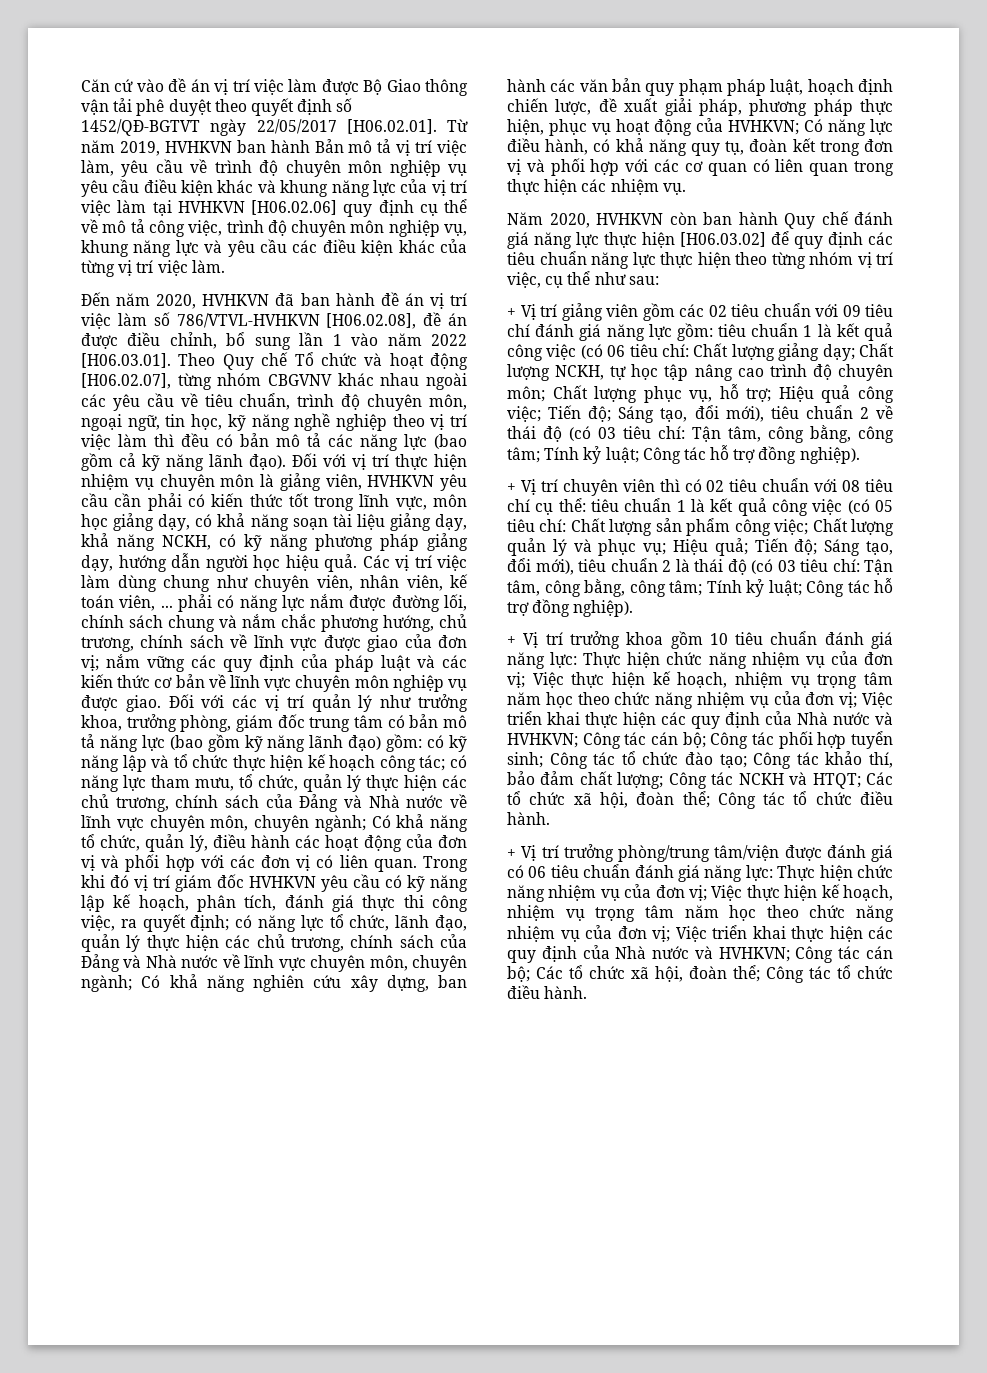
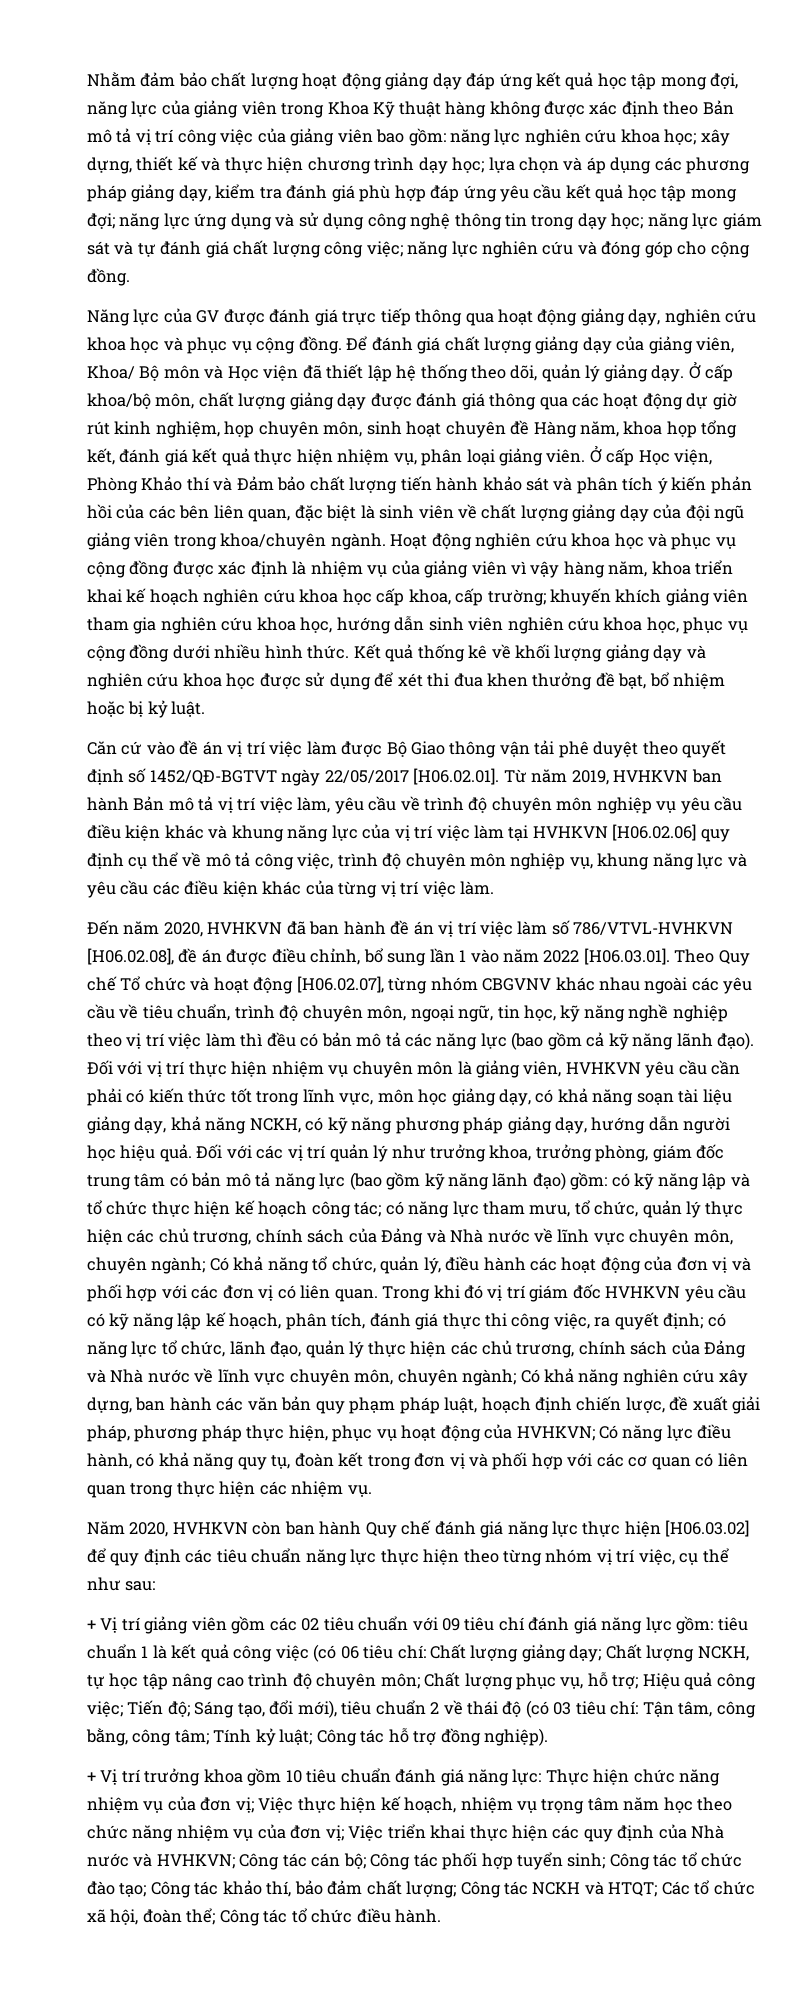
+ Nhằm đảm bảo chất lượng hoạt động giảng dạy đáp ứng kết quả học tập mong đợi, năng lực của giảng viên trong Khoa Kỹ thuật hàng không được xác định theo Bản mô tả vị trí công việc của giảng viên bao gồm: năng lực nghiên cứu khoa học; xây dựng, thiết kế và thực hiện chương trình dạy học; lựa chọn và áp dụng các phương pháp giảng dạy, kiểm tra đánh giá phù hợp đáp ứng yêu cầu kết quả học tập mong đợi; năng lực ứng dụng và sử dụng công nghệ thông tin trong dạy học; năng lực giám sát và tự đánh giá chất lượng công việc; năng lực nghiên cứu và đóng góp cho cộng đồng.
+ Năng lực của GV được đánh giá trực tiếp thông qua hoạt động giảng dạy, nghiên cứu khoa học và phục vụ cộng đồng. Để đánh giá chất lượng giảng dạy của giảng viên, Khoa/ Bộ môn và Học viện đã thiết lập hệ thống theo dõi, quản lý giảng dạy. Ở cấp khoa/bộ môn, chất lượng giảng dạy được đánh giá thông qua các hoạt động dự giờ rút kinh nghiệm, họp chuyên môn, sinh hoạt chuyên đề Hàng năm, khoa họp tổng kết, đánh giá kết quả thực hiện nhiệm vụ, phân loại giảng viên. Ở cấp Học viện, Phòng Khảo thí và Đảm bảo chất lượng tiến hành khảo sát và phân tích ý kiến phản hồi của các bên liên quan, đặc biệt là sinh viên về chất lượng giảng dạy của đội ngũ giảng viên trong khoa/chuyên ngành. Hoạt động nghiên cứu khoa học và phục vụ cộng đồng được xác định là nhiệm vụ của giảng viên vì vậy hàng năm, khoa triển khai kế hoạch nghiên cứu khoa học cấp khoa, cấp trường; khuyến khích giảng viên tham gia nghiên cứu khoa học, hướng dẫn sinh viên nghiên cứu khoa học, phục vụ cộng đồng dưới nhiều hình thức. Kết quả thống kê về khối lượng giảng dạy và nghiên cứu khoa học được sử dụng để xét thi đua khen thưởng đề bạt, bổ nhiệm hoặc bị kỷ luật.
- Các vị trí việc làm dùng chung như chuyên viên, nhân viên, kế toán viên, ... phải có năng lực nắm được đường lối, chính sách chung và nắm chắc phương hướng, chủ trương, chính sách về lĩnh vực được giao của đơn vị; nắm vững các quy định của pháp luật và các kiến thức cơ bản về lĩnh vực chuyên môn nghiệp vụ được giao.
- + Vị trí chuyên viên thì có 02 tiêu chuẩn với 08 tiêu chí cụ thể: tiêu chuẩn 1 là kết quả công việc (có 05 tiêu chí: Chất lượng sản phẩm công việc; Chất lượng quản lý và phục vụ; Hiệu quả; Tiến độ; Sáng tạo, đổi mới), tiêu chuẩn 2 là thái độ (có 03 tiêu chí: Tận tâm, công bằng, công tâm; Tính kỷ luật; Công tác hỗ trợ đồng nghiệp).
- + Vị trí trưởng phòng/trung tâm/viện được đánh giá có 06 tiêu chuẩn đánh giá năng lực: Thực hiện chức năng nhiệm vụ của đơn vị; Việc thực hiện kế hoạch, nhiệm vụ trọng tâm năm học theo chức năng nhiệm vụ của đơn vị; Việc triển khai thực hiện các quy định của Nhà nước và HVHKVN; Công tác cán bộ; Các tổ chức xã hội, đoàn thể; Công tác tổ chức điều hành.

